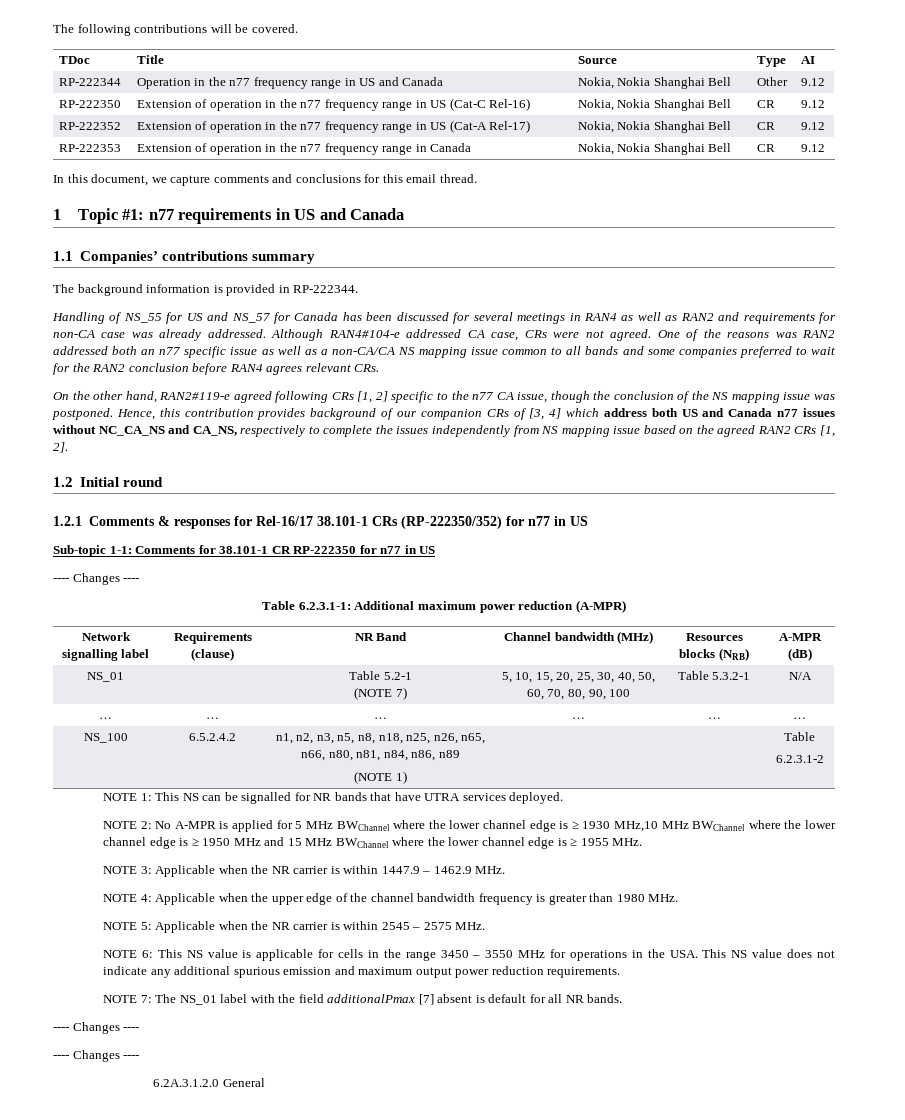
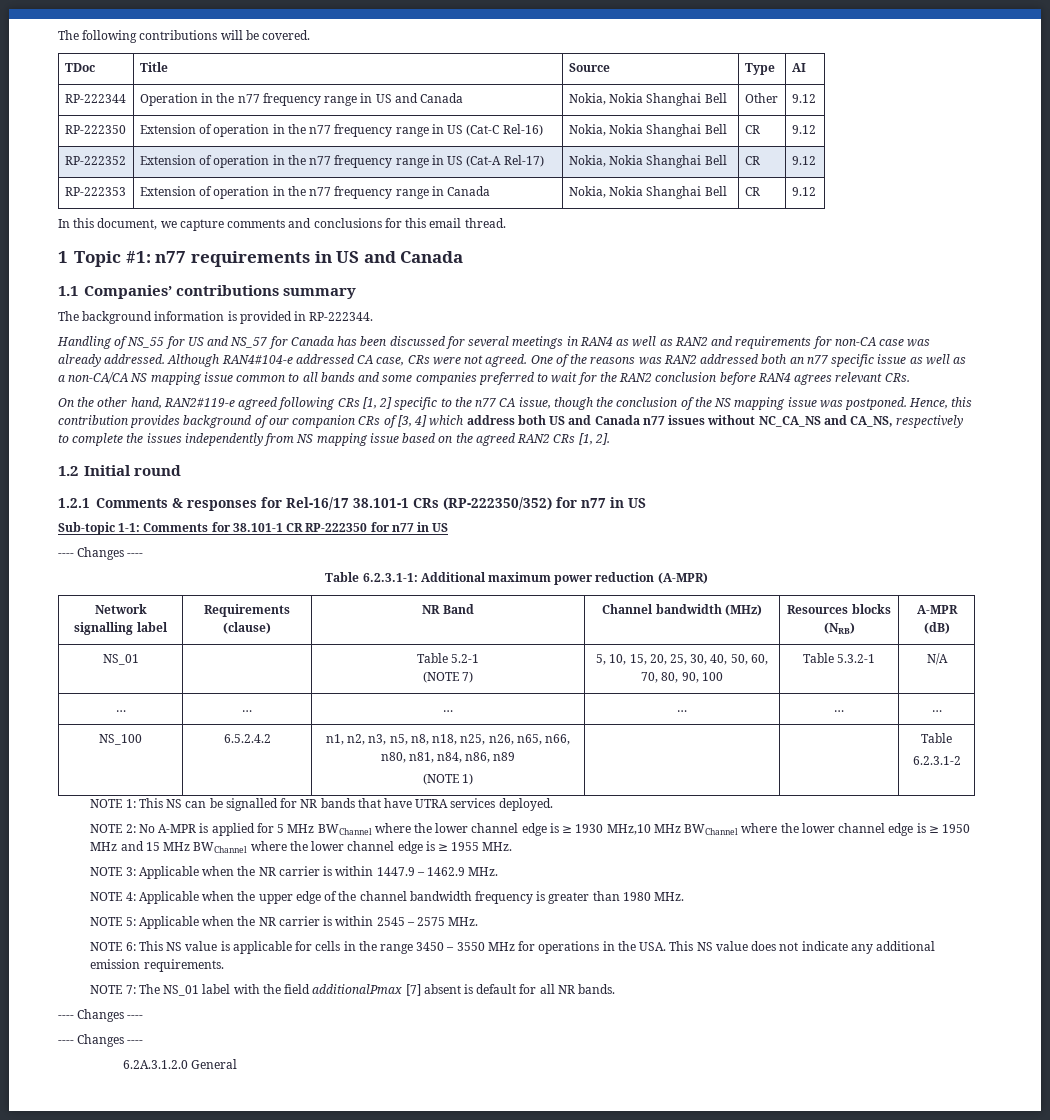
- NOTE 6: This NS value is applicable for cells in the range 3450 – 3550 MHz for operations in the USA. This NS value does not indicate any additional spurious emission and maximum output power reduction requirements.
+ NOTE 6: This NS value is applicable for cells in the range 3450 – 3550 MHz for operations in the USA. This NS value does not indicate any additional emission requirements.

